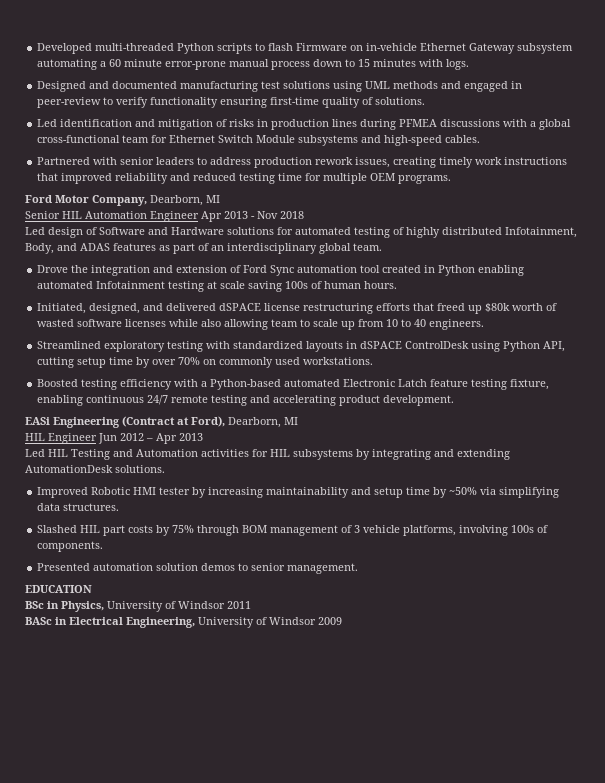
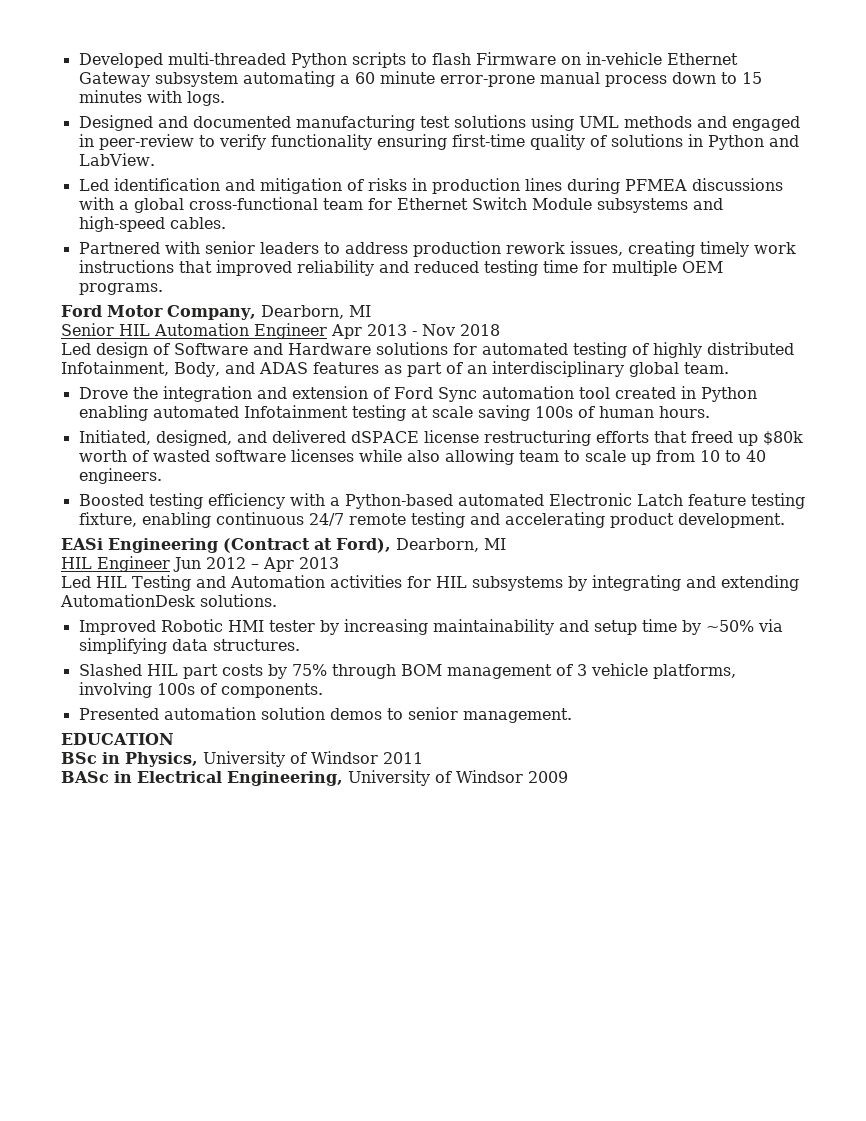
- Designed and documented manufacturing test solutions using UML methods and engaged in peer-review to verify functionality ensuring first-time quality of solutions.
+ Designed and documented manufacturing test solutions using UML methods and engaged in peer-review to verify functionality ensuring first-time quality of solutions in Python and LabView.
- Streamlined exploratory testing with standardized layouts in dSPACE ControlDesk using Python API, cutting setup time by over 70% on commonly used workstations.

